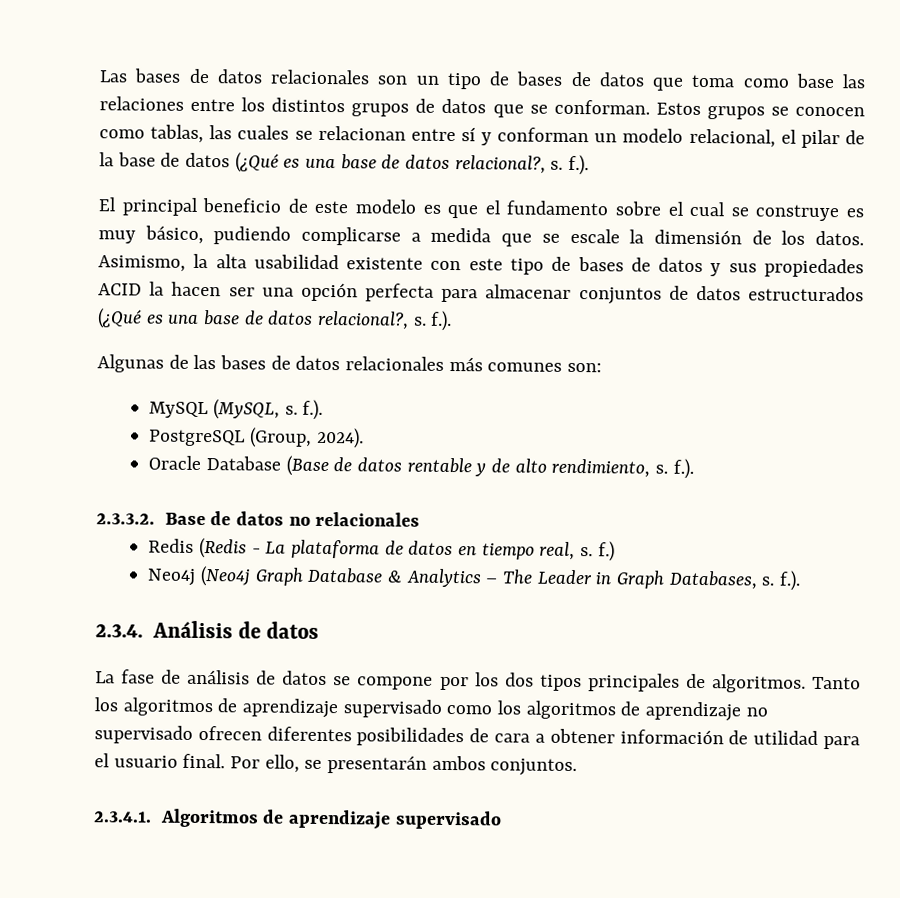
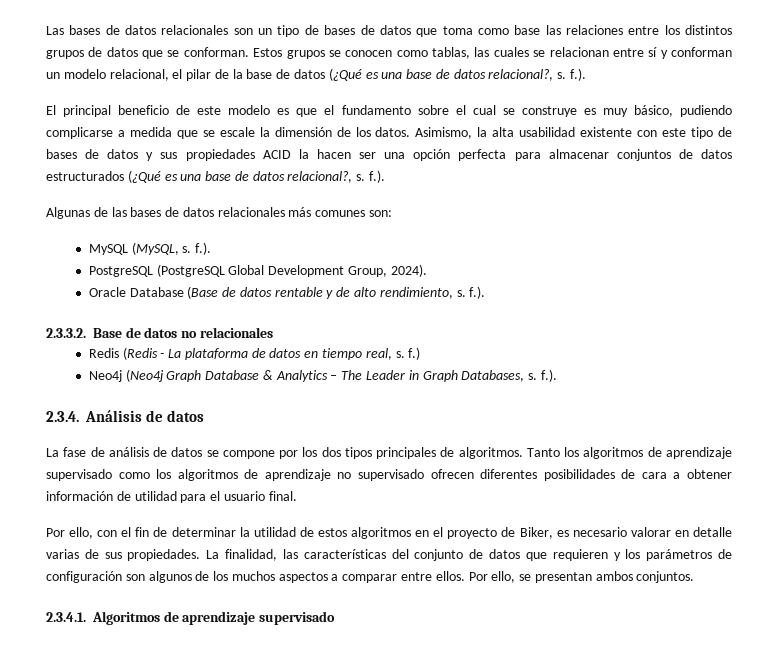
- PostgreSQL (Group, 2024).
+ PostgreSQL (PostgreSQL Global Development Group, 2024).
- Tanto los algoritmos de aprendizaje supervisado como los algoritmos de aprendizaje no supervisado ofrecen diferentes posibilidades de cara a obtener información de utilidad para el usuario final. Por ello, se presentarán ambos conjuntos.
+ Tanto los algoritmos de aprendizaje supervisado como los algoritmos de aprendizaje no supervisado ofrecen diferentes posibilidades de cara a obtener información de utilidad para el usuario final.
+ Por ello, con el fin de determinar la utilidad de estos algoritmos en el proyecto de Biker, es necesario valorar en detalle varias de sus propiedades. La finalidad, las características del conjunto de datos que requieren y los parámetros de configuración son algunos de los muchos aspectos a comparar entre ellos. Por ello, se presentan ambos conjuntos.

